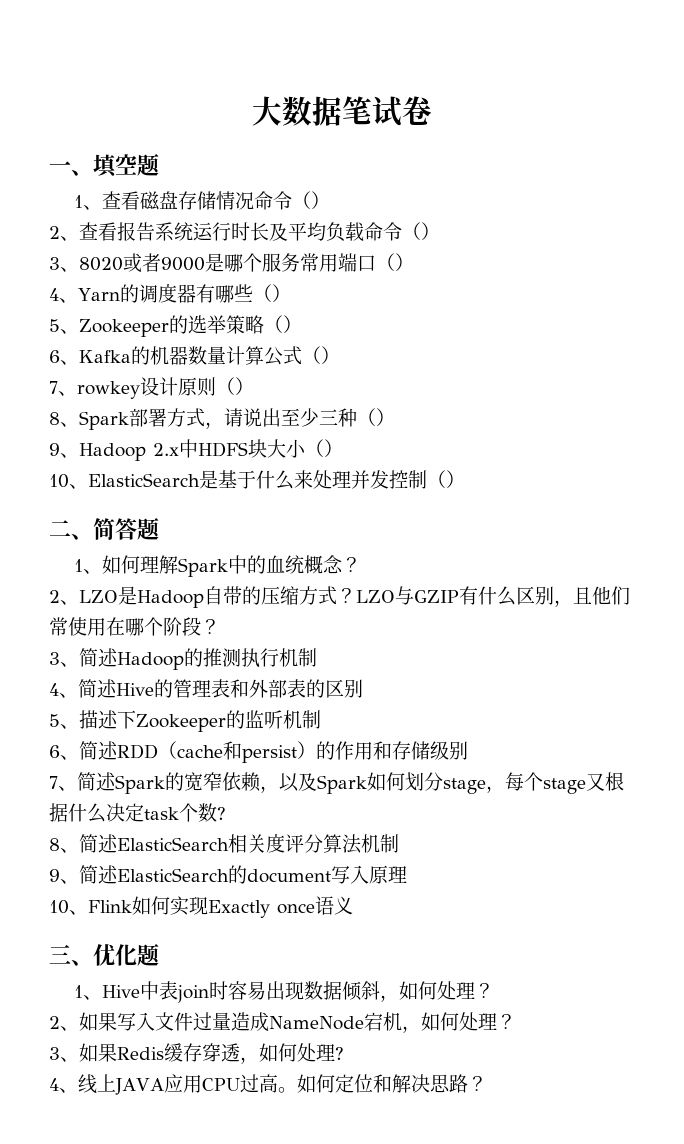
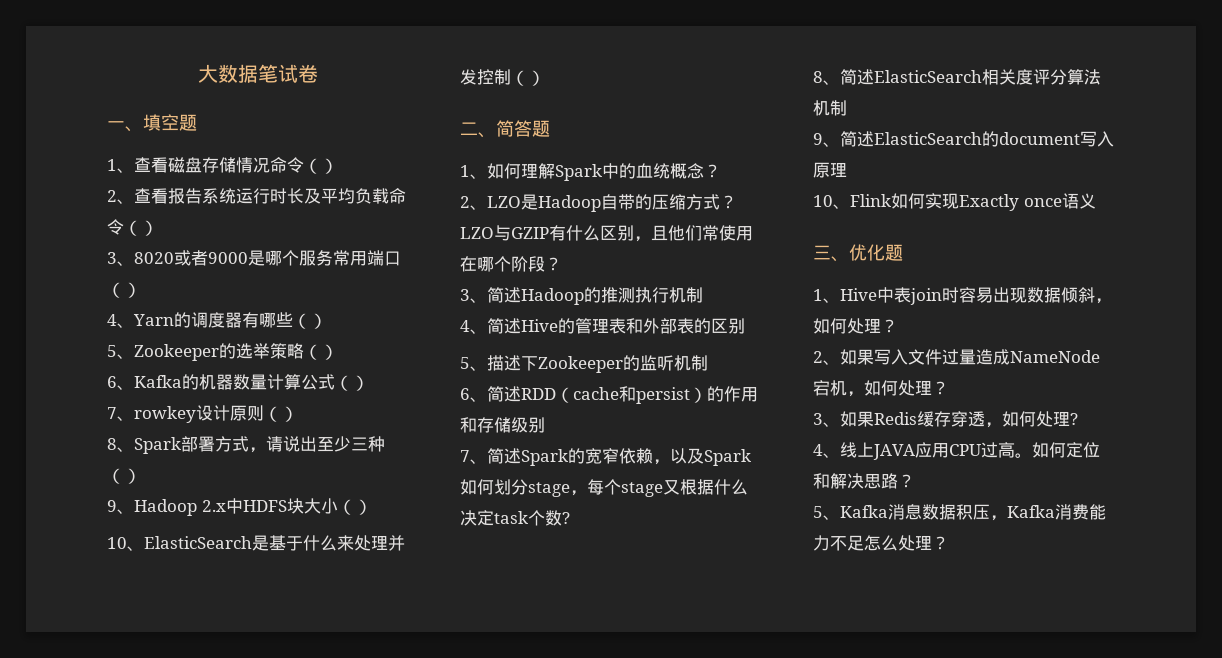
+ 5、Kafka消息数据积压，Kafka消费能力不足怎么处理？

